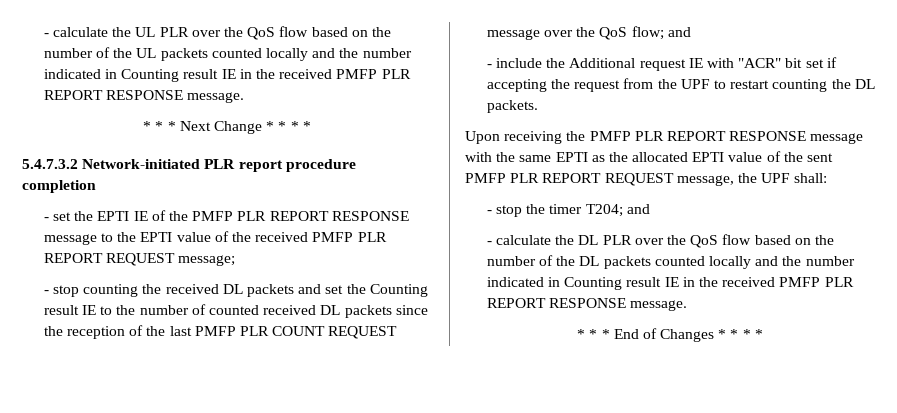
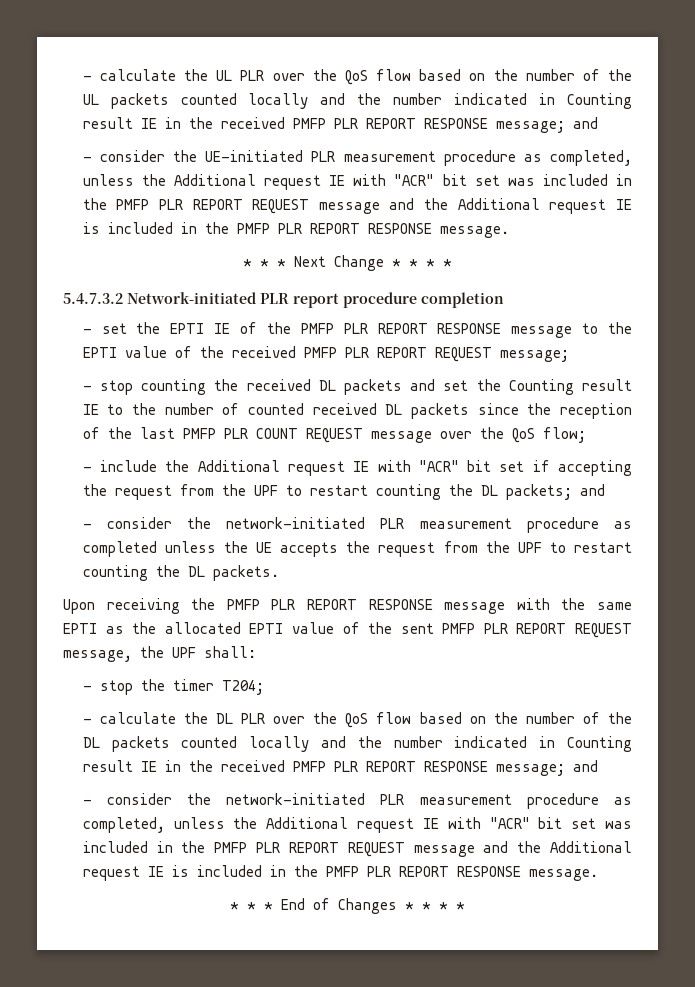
- - calculate the UL PLR over the QoS flow based on the number of the UL packets counted locally and the number indicated in Counting result IE in the received PMFP PLR REPORT RESPONSE message.
+ - calculate the UL PLR over the QoS flow based on the number of the UL packets counted locally and the number indicated in Counting result IE in the received PMFP PLR REPORT RESPONSE message; and
+ - consider the UE-initiated PLR measurement procedure as completed, unless the Additional request IE with "ACR" bit set was included in the PMFP PLR REPORT REQUEST message and the Additional request IE is included in the PMFP PLR REPORT RESPONSE message.
- - stop counting the received DL packets and set the Counting result IE to the number of counted received DL packets since the reception of the last PMFP PLR COUNT REQUEST message over the QoS flow; and
+ - stop counting the received DL packets and set the Counting result IE to the number of counted received DL packets since the reception of the last PMFP PLR COUNT REQUEST message over the QoS flow;
- - include the Additional request IE with "ACR" bit set if accepting the request from the UPF to restart counting the DL packets.
+ - include the Additional request IE with "ACR" bit set if accepting the request from the UPF to restart counting the DL packets; and
+ - consider the network-initiated PLR measurement procedure as completed unless the UE accepts the request from the UPF to restart counting the DL packets.
- - stop the timer T204; and
+ - stop the timer T204;
- - calculate the DL PLR over the QoS flow based on the number of the DL packets counted locally and the number indicated in Counting result IE in the received PMFP PLR REPORT RESPONSE message.
+ - calculate the DL PLR over the QoS flow based on the number of the DL packets counted locally and the number indicated in Counting result IE in the received PMFP PLR REPORT RESPONSE message; and
+ - consider the network-initiated PLR measurement procedure as completed, unless the Additional request IE with "ACR" bit set was included in the PMFP PLR REPORT REQUEST message and the Additional request IE is included in the PMFP PLR REPORT RESPONSE message.

